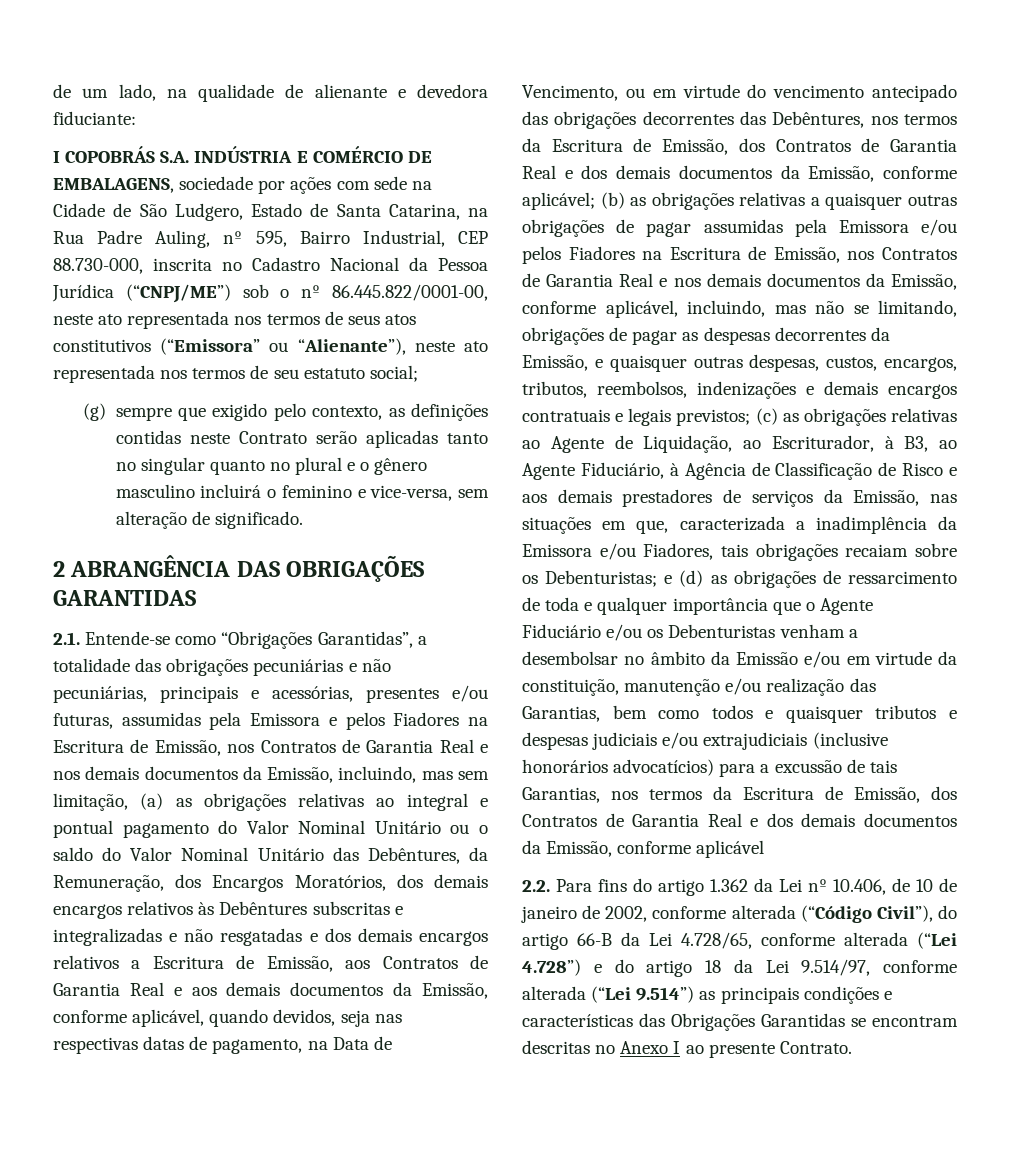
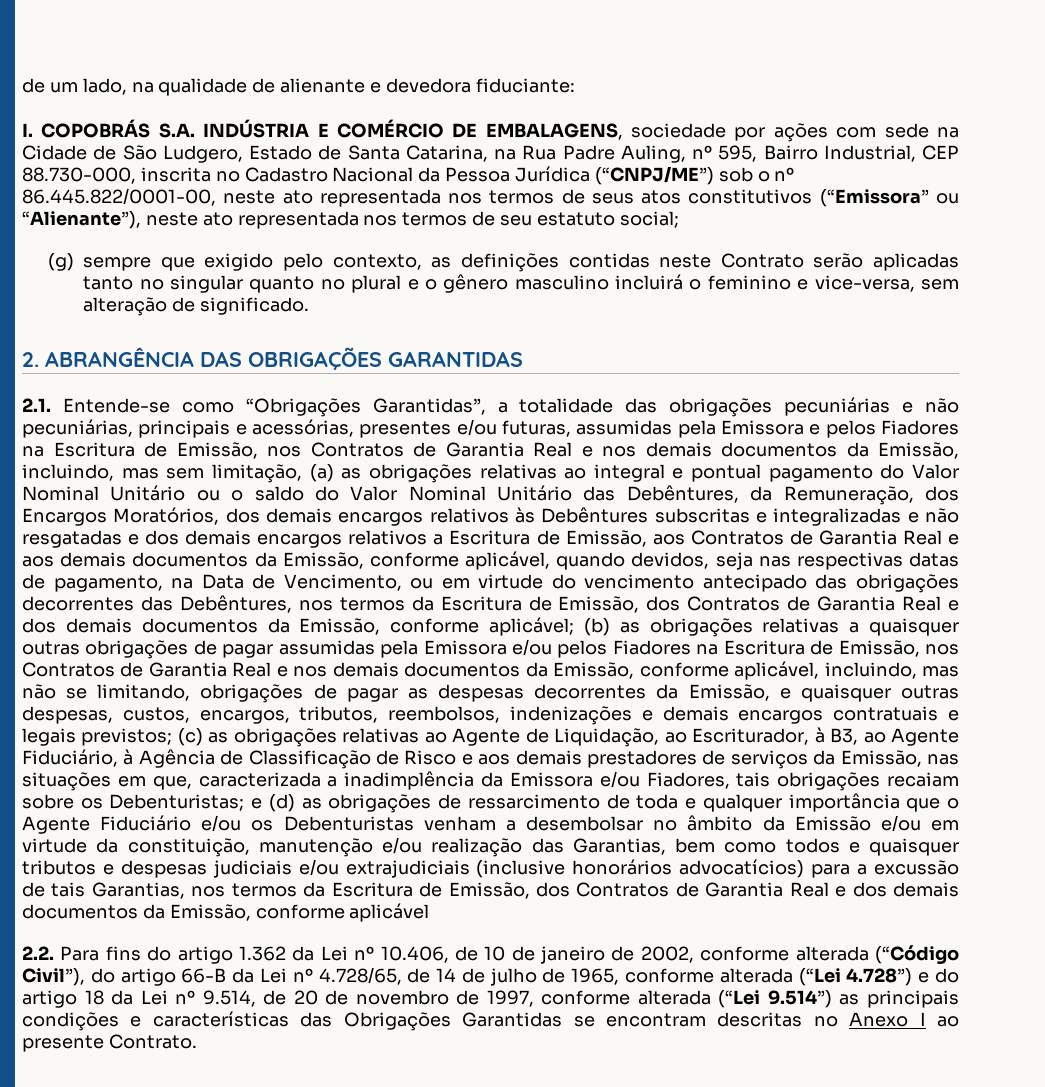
- I COPOBRÁS S.A. INDÚSTRIA E COMÉRCIO DE EMBALAGENS, sociedade por ações com sede na Cidade de São Ludgero, Estado de Santa Catarina, na Rua Padre Auling, nº 595, Bairro Industrial, CEP 88.730-000, inscrita no Cadastro Nacional da Pessoa Jurídica (“CNPJ/ME”) sob o nº 86.445.822/0001-00, neste ato representada nos termos de seus atos constitutivos (“Emissora” ou “Alienante”), neste ato representada nos termos de seu estatuto social;
+ I. COPOBRÁS S.A. INDÚSTRIA E COMÉRCIO DE EMBALAGENS, sociedade por ações com sede na Cidade de São Ludgero, Estado de Santa Catarina, na Rua Padre Auling, nº 595, Bairro Industrial, CEP 88.730-000, inscrita no Cadastro Nacional da Pessoa Jurídica (“CNPJ/ME”) sob o nº 86.445.822/0001-00, neste ato representada nos termos de seus atos constitutivos (“Emissora” ou “Alienante”), neste ato representada nos termos de seu estatuto social;
- 2 ABRANGÊNCIA DAS OBRIGAÇÕES GARANTIDAS
+ 2. ABRANGÊNCIA DAS OBRIGAÇÕES GARANTIDAS
- 2.2. Para fins do artigo 1.362 da Lei nº 10.406, de 10 de janeiro de 2002, conforme alterada (“Código Civil”), do artigo 66-B da Lei 4.728/65, conforme alterada (“Lei 4.728”) e do artigo 18 da Lei 9.514/97, conforme alterada (“Lei 9.514”) as principais condições e características das Obrigações Garantidas se encontram descritas no Anexo I ao presente Contrato.
+ 2.2. Para fins do artigo 1.362 da Lei nº 10.406, de 10 de janeiro de 2002, conforme alterada (“Código Civil”), do artigo 66-B da Lei nº 4.728/65, de 14 de julho de 1965, conforme alterada (“Lei 4.728”) e do artigo 18 da Lei nº 9.514, de 20 de novembro de 1997, conforme alterada (“Lei 9.514”) as principais condições e características das Obrigações Garantidas se encontram descritas no Anexo I ao presente Contrato.

